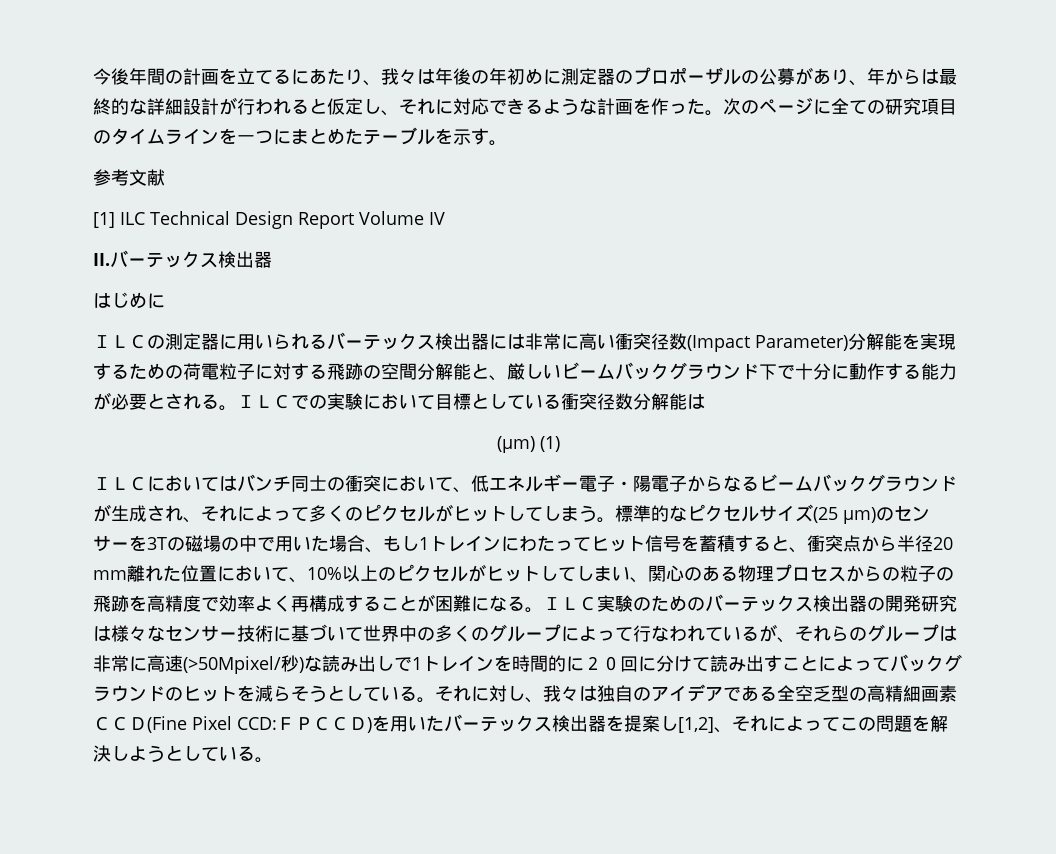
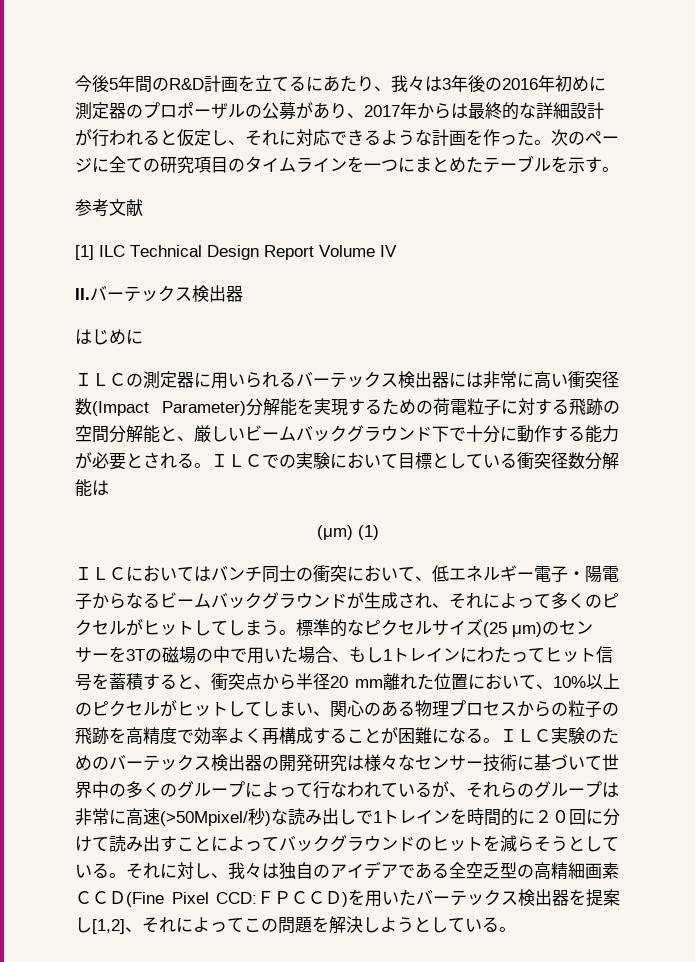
- 今後年間の計画を立てるにあたり、我々は年後の年初めに測定器のプロポーザルの公募があり、年からは最終的な詳細設計が行われると仮定し、それに対応できるような計画を作った。
+ 今後5年間のR&D計画を立てるにあたり、我々は3年後の2016年初めに測定器のプロポーザルの公募があり、2017年からは最終的な詳細設計が行われると仮定し、それに対応できるような計画を作った。

